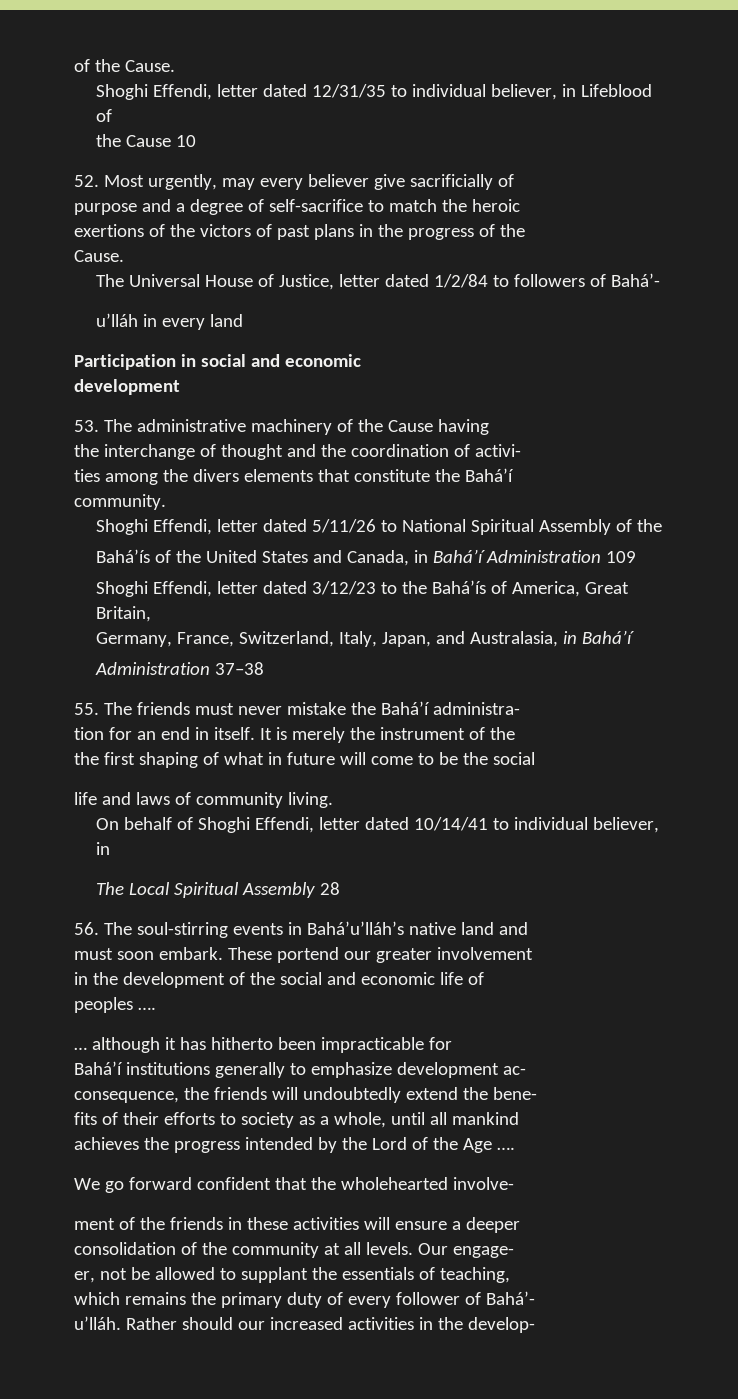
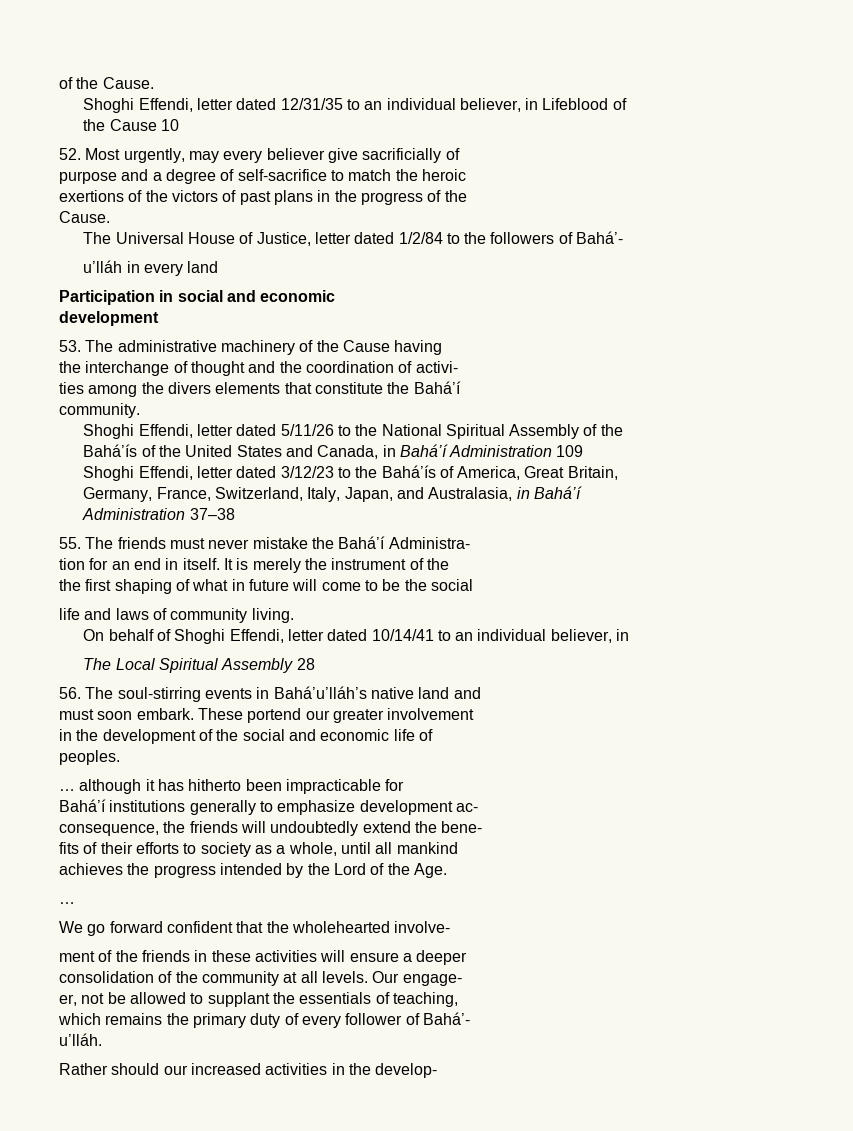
- Shoghi Effendi, letter dated 12/31/35 to individual believer, in Lifeblood of
+ Shoghi Effendi, letter dated 12/31/35 to an individual believer, in Lifeblood of
- The Universal House of Justice, letter dated 1/2/84 to followers of Bahá’-
+ The Universal House of Justice, letter dated 1/2/84 to the followers of Bahá’-
- Shoghi Effendi, letter dated 5/11/26 to National Spiritual Assembly of the
+ Shoghi Effendi, letter dated 5/11/26 to the National Spiritual Assembly of the
- 55. The friends must never mistake the Bahá’í administra-
+ 55. The friends must never mistake the Bahá’í Administra-
- On behalf of Shoghi Effendi, letter dated 10/14/41 to individual believer, in
+ On behalf of Shoghi Effendi, letter dated 10/14/41 to an individual believer, in
- peoples ….
+ peoples.
- achieves the progress intended by the Lord of the Age ….
+ achieves the progress intended by the Lord of the Age.
+ …
- u’lláh. Rather should our increased activities in the develop-
+ u’lláh.
+ Rather should our increased activities in the develop-

